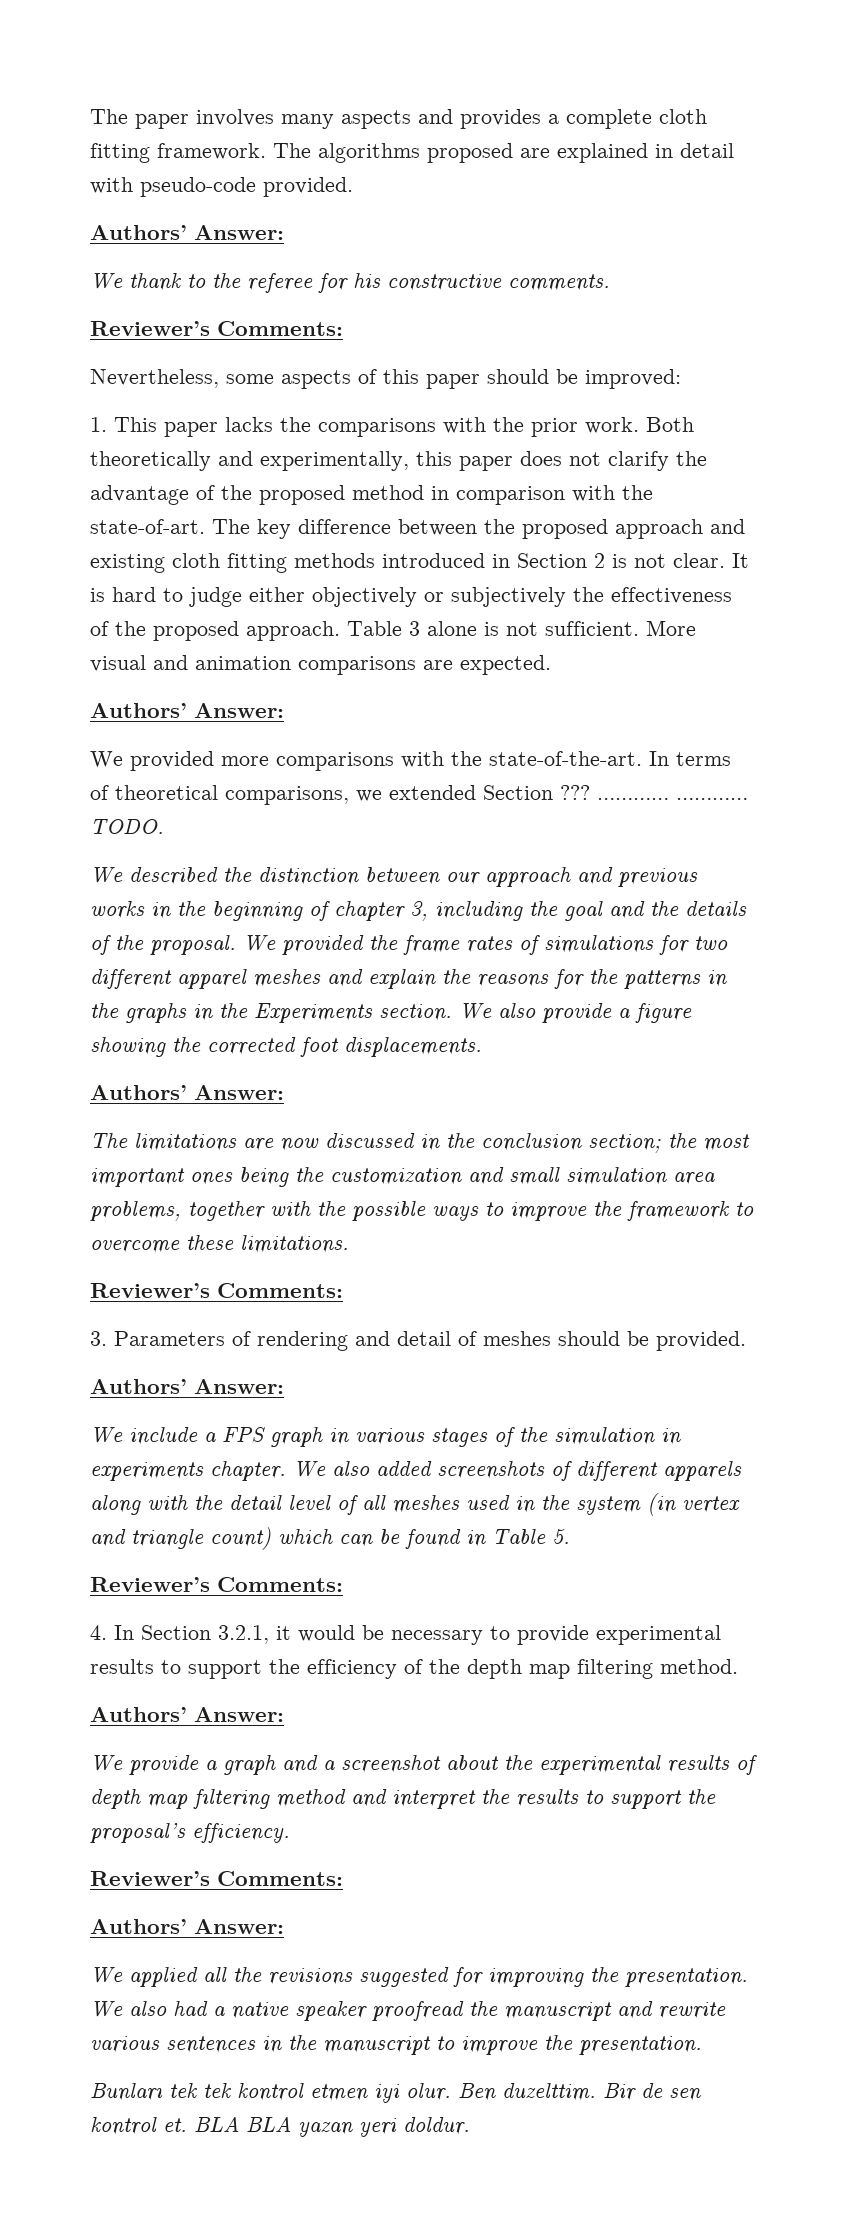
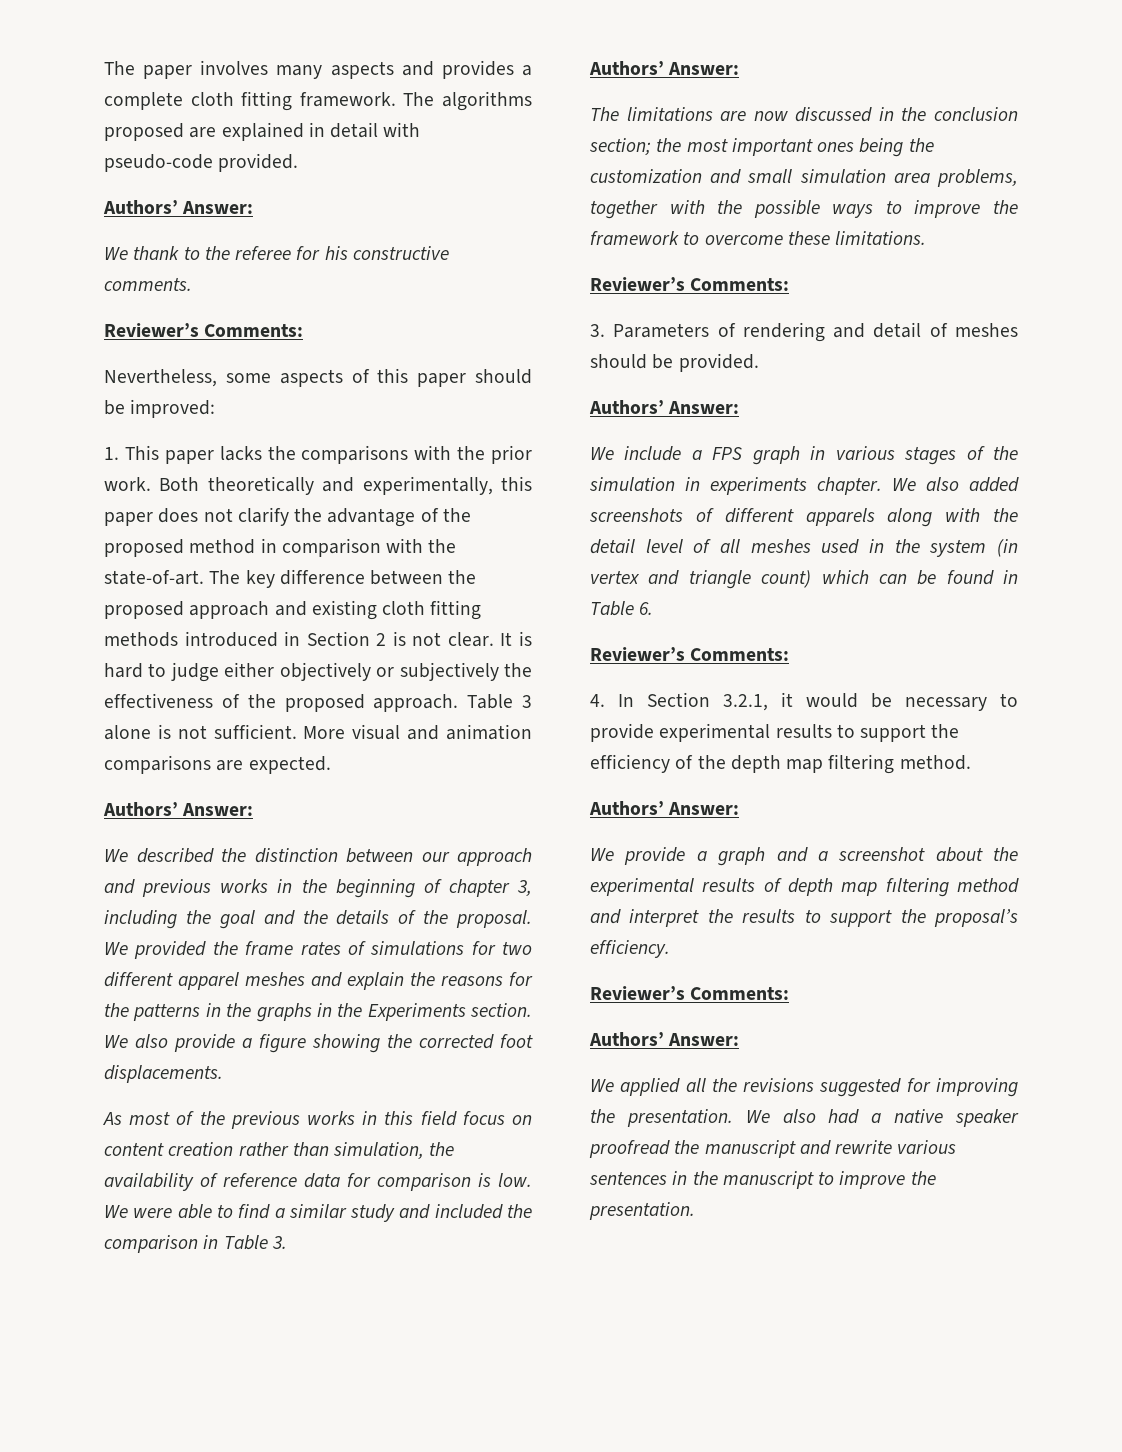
- We provided more comparisons with the state-of-the-art. In terms of theoretical comparisons, we extended Section ??? ………… ………… TODO.
+ As most of the previous works in this field focus on content creation rather than simulation, the availability of reference data for comparison is low. We were able to find a similar study and included the comparison in Table 3.
- We also added screenshots of different apparels along with the detail level of all meshes used in the system (in vertex and triangle count) which can be found in Table 5.
+ We also added screenshots of different apparels along with the detail level of all meshes used in the system (in vertex and triangle count) which can be found in Table 6.
- Bunları tek tek kontrol etmen iyi olur. Ben duzelttim. Bir de sen kontrol et. BLA BLA yazan yeri doldur.

